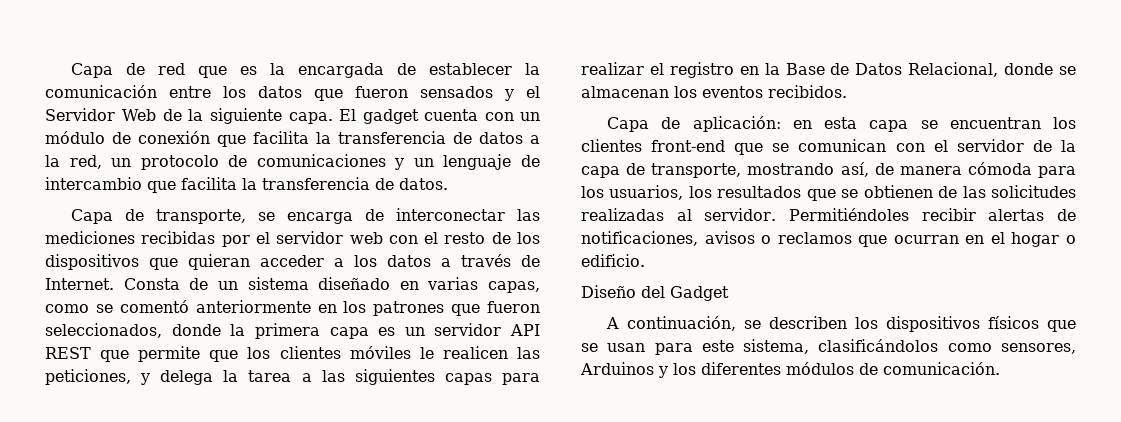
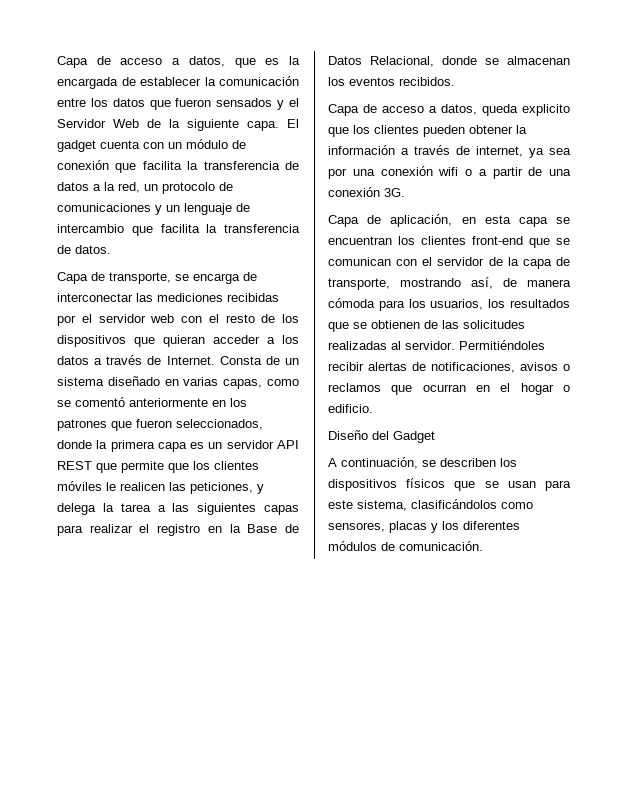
- Capa de red que es la encargada de establecer la comunicación entre los datos que fueron sensados y el Servidor Web de la siguiente capa.
+ Capa de acceso a datos, que es la encargada de establecer la comunicación entre los datos que fueron sensados y el Servidor Web de la siguiente capa.
- Capa de aplicación: en esta capa se encuentran los clientes front-end que se comunican con el servidor de la capa de transporte, mostrando así, de manera cómoda para los usuarios, los resultados que se obtienen de las solicitudes realizadas al servidor.
+ Capa de acceso a datos, queda explicito que los clientes pueden obtener la información a través de internet, ya sea por una conexión wifi o a partir de una conexión 3G.
+ Capa de aplicación, en esta capa se encuentran los clientes front-end que se comunican con el servidor de la capa de transporte, mostrando así, de manera cómoda para los usuarios, los resultados que se obtienen de las solicitudes realizadas al servidor.
- A continuación, se describen los dispositivos físicos que se usan para este sistema, clasificándolos como sensores, Arduinos y los diferentes módulos de comunicación.
+ A continuación, se describen los dispositivos físicos que se usan para este sistema, clasificándolos como sensores, placas y los diferentes módulos de comunicación.

